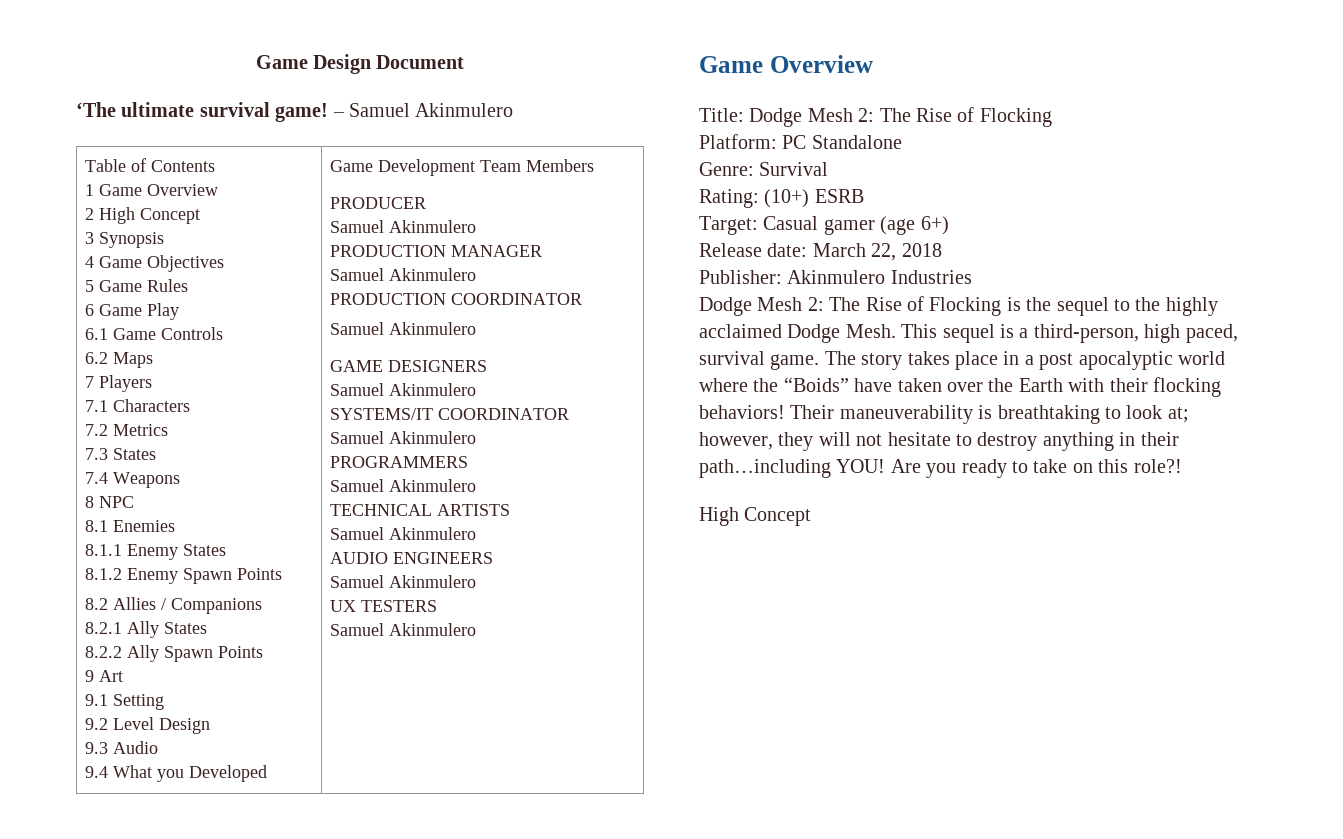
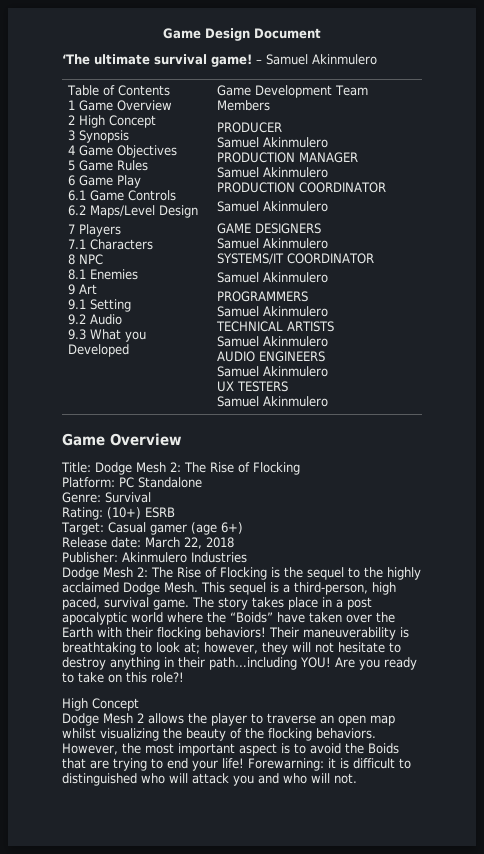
- 6.2 Maps
+ 6.2 Maps/Level Design
- 7.2 Metrics
- 7.3 States
- 7.4 Weapons
  8 NPC
  8.1 Enemies
- 8.1.1 Enemy States
- 8.1.2 Enemy Spawn Points
- 8.2 Allies / Companions
- 8.2.1 Ally States
- 8.2.2 Ally Spawn Points
- 9.2 Level Design
+ 9.2 Audio
- 9.3 Audio
- 9.4 What you Developed
+ 9.3 What you Developed
+ Dodge Mesh 2 allows the player to traverse an open map whilst visualizing the beauty of the flocking behaviors. However, the most important aspect is to avoid the Boids that are trying to end your life! Forewarning: it is difficult to distinguished who will attack you and who will not.

